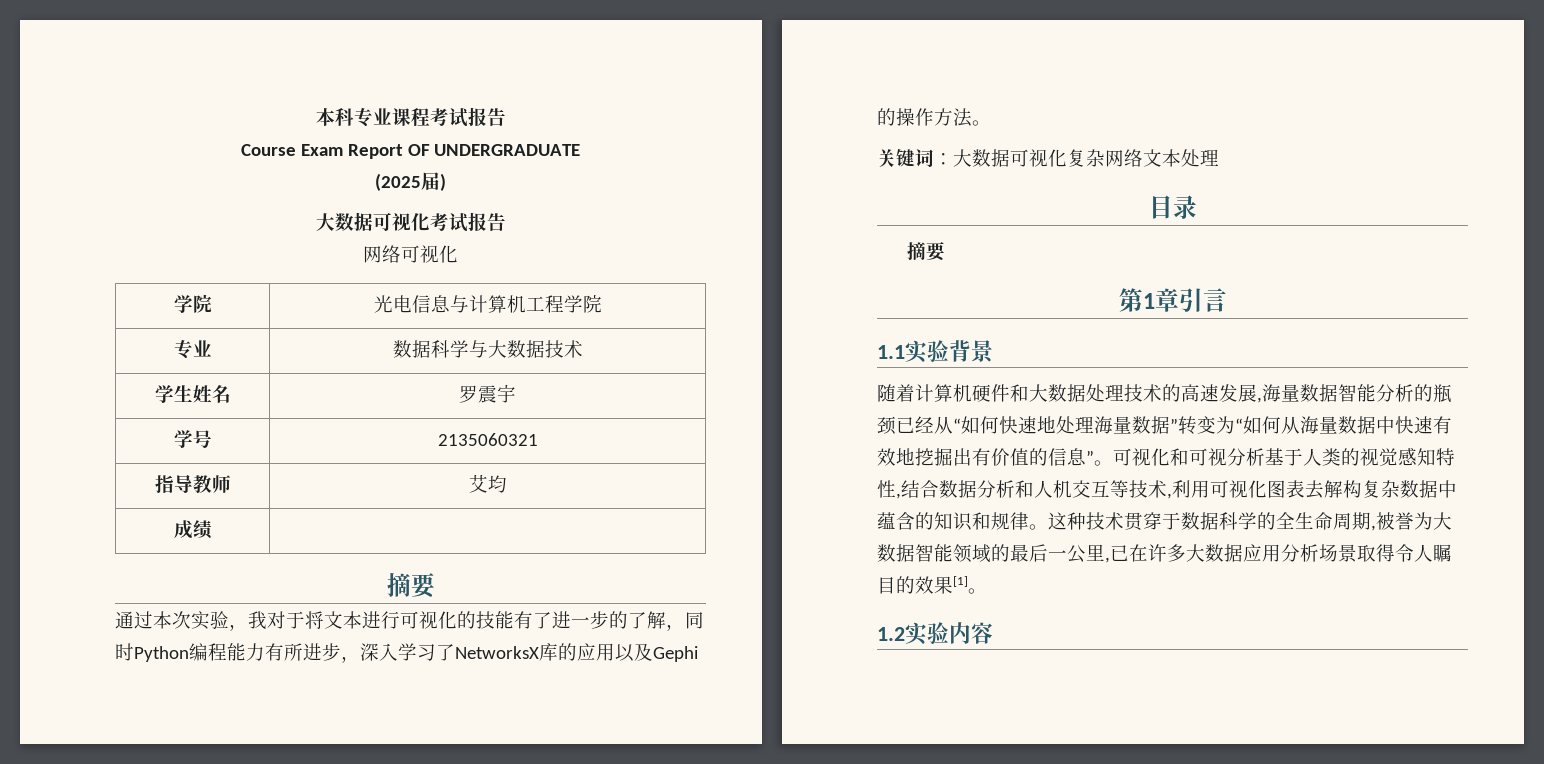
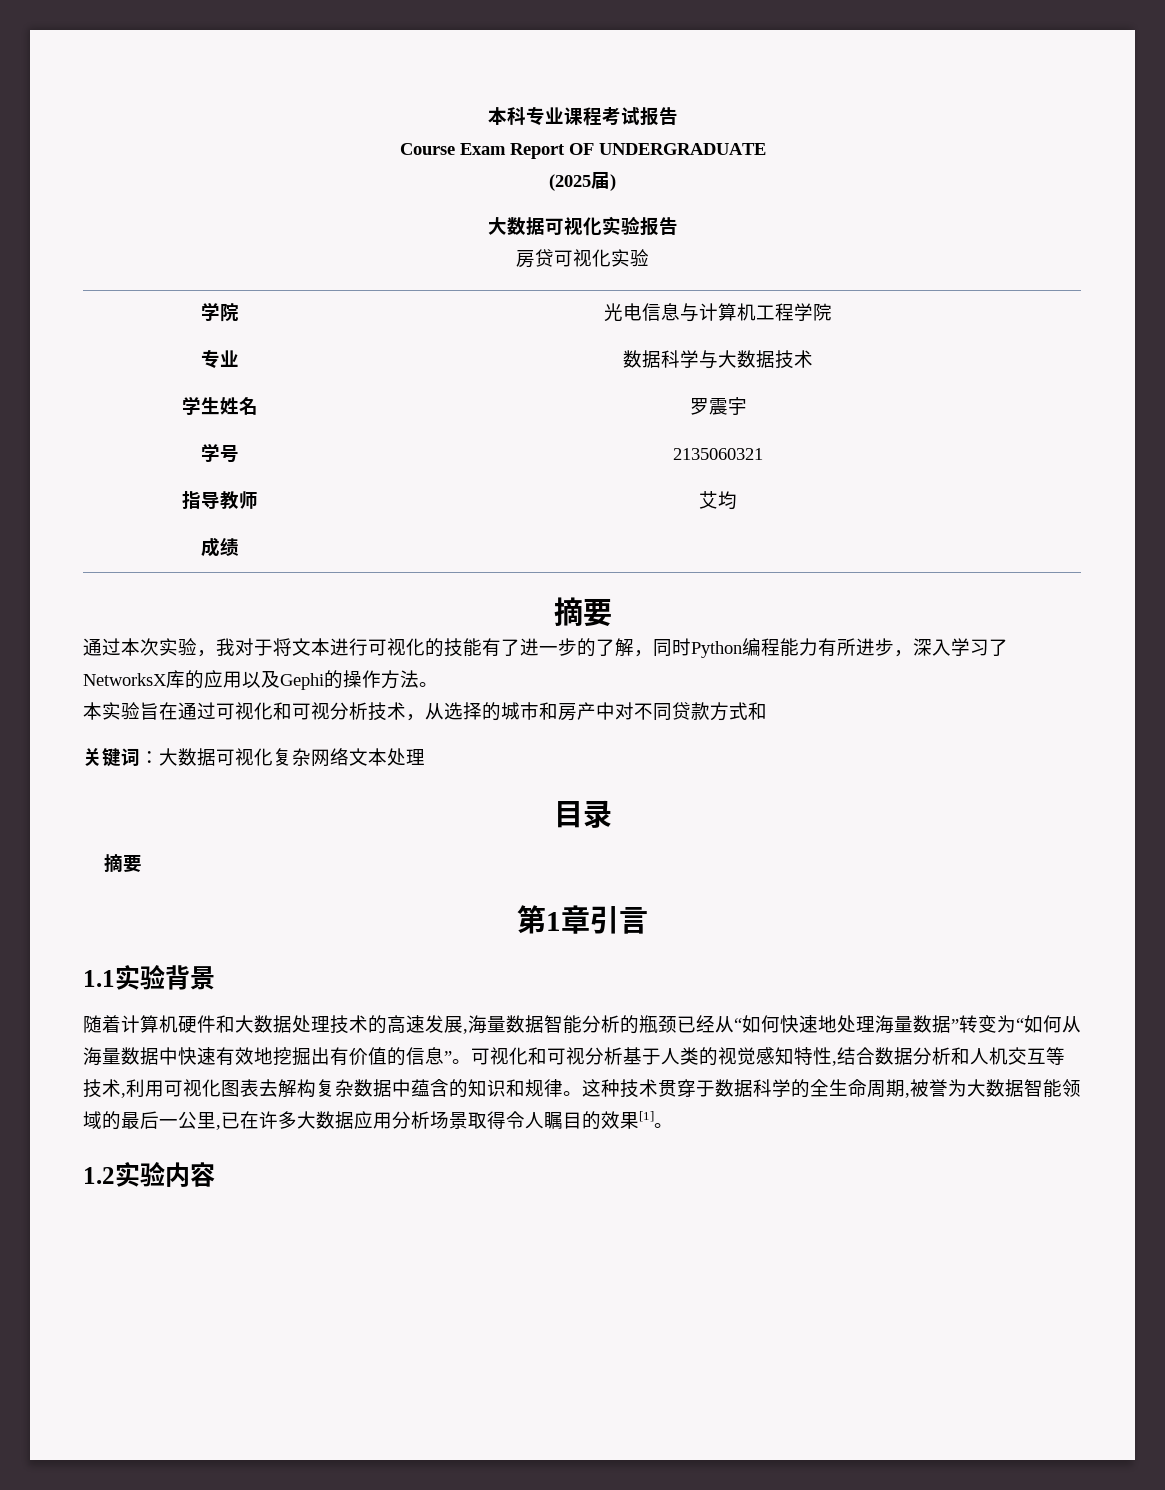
- 大数据可视化考试报告
- 网络可视化
+ 大数据可视化实验报告
+ 房贷可视化实验
+ 本实验旨在通过可视化和可视分析技术，从选择的城市和房产中对不同贷款方式和

